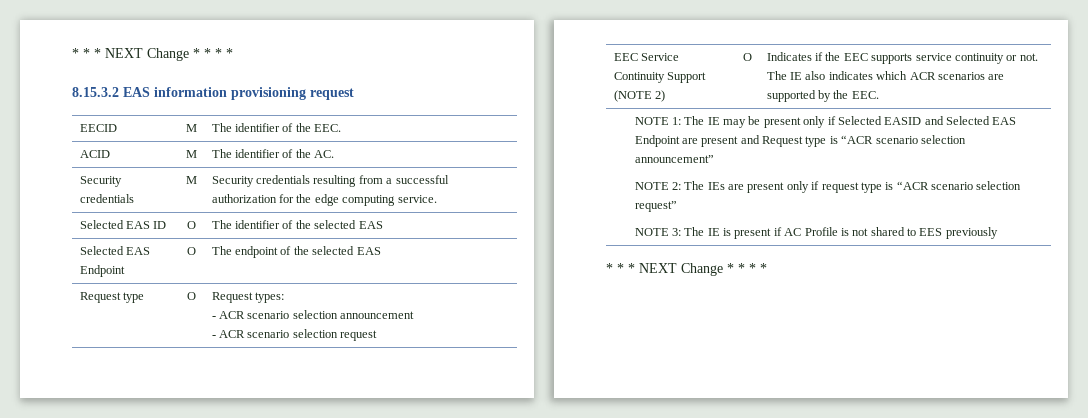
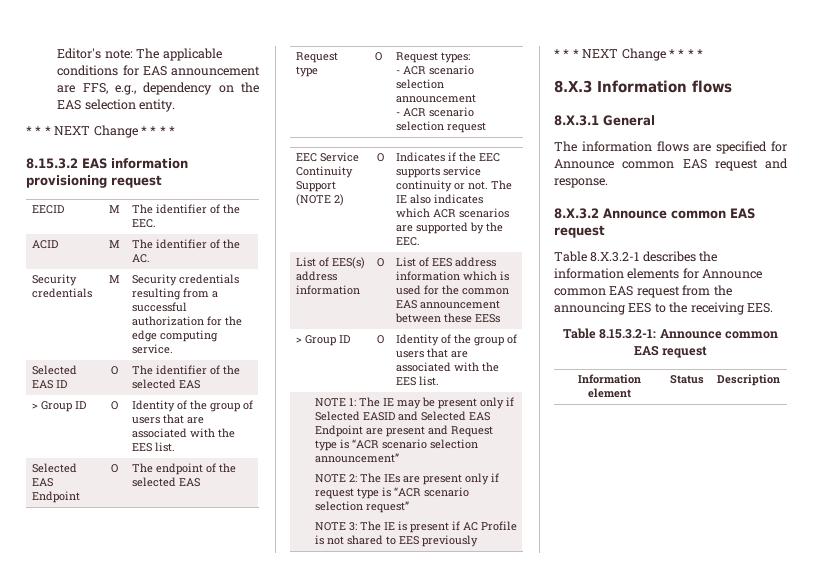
+ Editor's note: The applicable conditions for EAS announcement are FFS, e.g., dependency on the EAS selection entity.
  Selected EAS ID | O | The identifier of the selected EAS
+ > Group ID | O | Identity of the group of users that are associated with the EES list.
+ List of EES(s) address information | O | List of EES address information which is used for the common EAS announcement between these EESs
+ > Group ID | O | Identity of the group of users that are associated with the EES list.
+ 8.X.3 Information flows
+ 8.X.3.1 General
+ The information flows are specified for Announce common EAS request and response.
+ 8.X.3.2 Announce common EAS request
+ Table 8.X.3.2-1 describes the information elements for Announce common EAS request from the announcing EES to the receiving EES.
+ Table 8.15.3.2-1: Announce common EAS request
+ Information element | Status | Description

